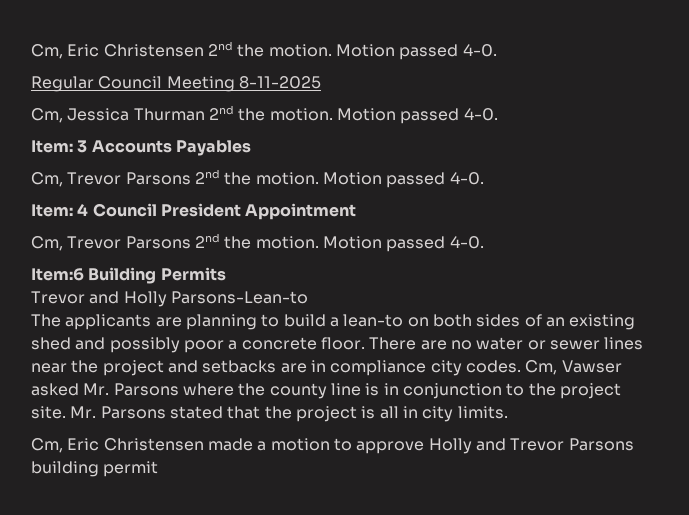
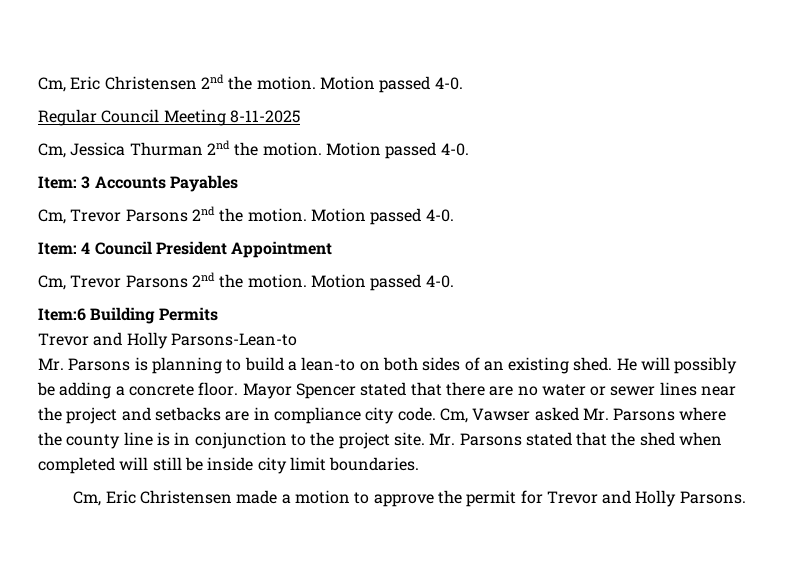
- The applicants are planning to build a lean-to on both sides of an existing shed and possibly poor a concrete floor. There are no water or sewer lines near the project and setbacks are in compliance city codes.
+ Mr. Parsons is planning to build a lean-to on both sides of an existing shed. He will possibly be adding a concrete floor. Mayor Spencer stated that there are no water or sewer lines near the project and setbacks are in compliance city code.
- Mr. Parsons stated that the project is all in city limits.
+ Mr. Parsons stated that the shed when completed will still be inside city limit boundaries.
- Cm, Eric Christensen made a motion to approve Holly and Trevor Parsons building permit
+ Cm, Eric Christensen made a motion to approve the permit for Trevor and Holly Parsons.

